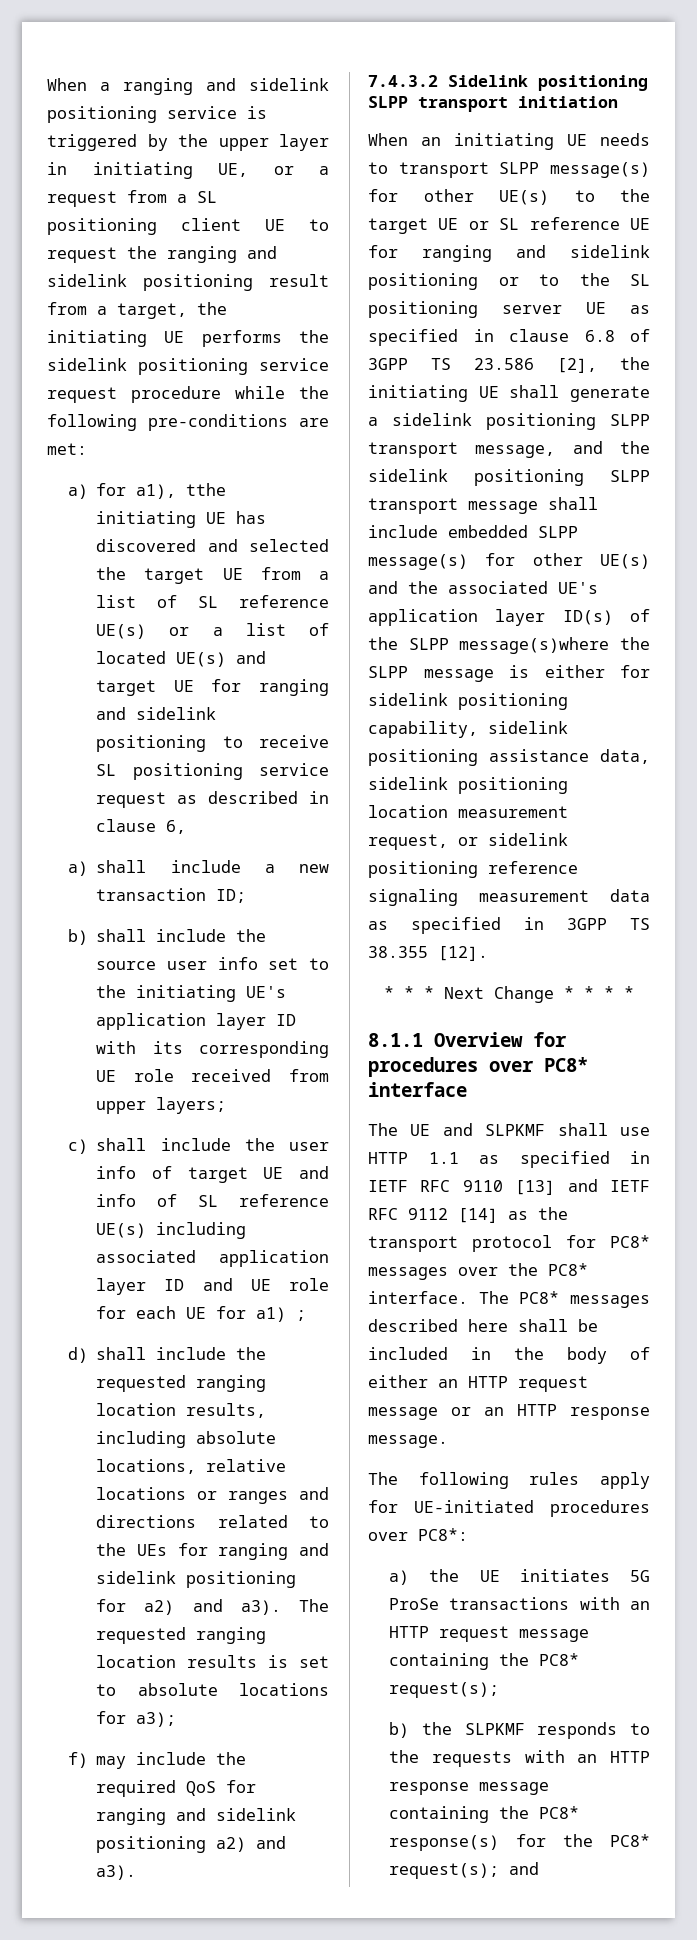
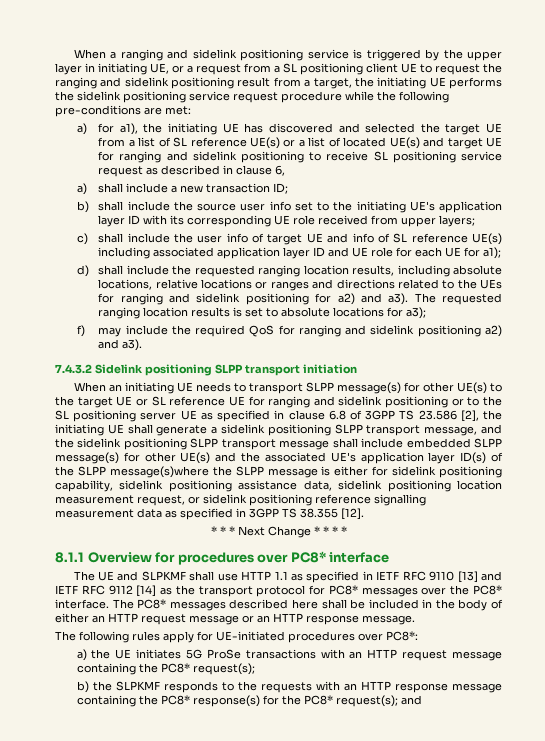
- a) for a1), tthe initiating UE has discovered and selected the target UE from a list of SL reference UE(s) or a list of located UE(s) and target UE for ranging and sidelink positioning to receive SL positioning service request as described in clause 6,
+ a) for a1), the initiating UE has discovered and selected the target UE from a list of SL reference UE(s) or a list of located UE(s) and target UE for ranging and sidelink positioning to receive SL positioning service request as described in clause 6,
- c) shall include the user info of target UE and info of SL reference UE(s) including associated application layer ID and UE role for each UE for a1) ;
+ c) shall include the user info of target UE and info of SL reference UE(s) including associated application layer ID and UE role for each UE for a1);
- When an initiating UE needs to transport SLPP message(s) for other UE(s) to the target UE or SL reference UE for ranging and sidelink positioning or to the SL positioning server UE as specified in clause 6.8 of 3GPP TS 23.586 [2], the initiating UE shall generate a sidelink positioning SLPP transport message, and the sidelink positioning SLPP transport message shall include embedded SLPP message(s) for other UE(s) and the associated UE's application layer ID(s) of the SLPP message(s)where the SLPP message is either for sidelink positioning capability, sidelink positioning assistance data, sidelink positioning location measurement request, or sidelink positioning reference signaling measurement data as specified in 3GPP TS 38.355 [12].
+ When an initiating UE needs to transport SLPP message(s) for other UE(s) to the target UE or SL reference UE for ranging and sidelink positioning or to the SL positioning server UE as specified in clause 6.8 of 3GPP TS 23.586 [2], the initiating UE shall generate a sidelink positioning SLPP transport message, and the sidelink positioning SLPP transport message shall include embedded SLPP message(s) for other UE(s) and the associated UE's application layer ID(s) of the SLPP message(s)where the SLPP message is either for sidelink positioning capability, sidelink positioning assistance data, sidelink positioning location measurement request, or sidelink positioning reference signalling measurement data as specified in 3GPP TS 38.355 [12].

